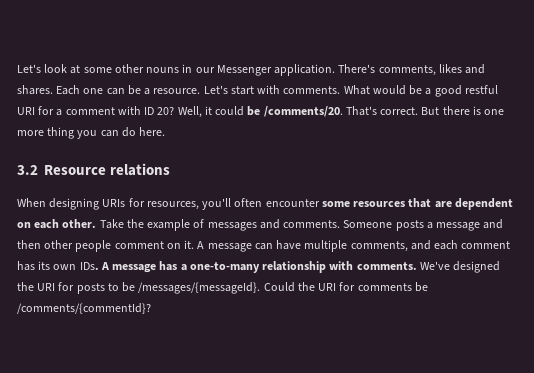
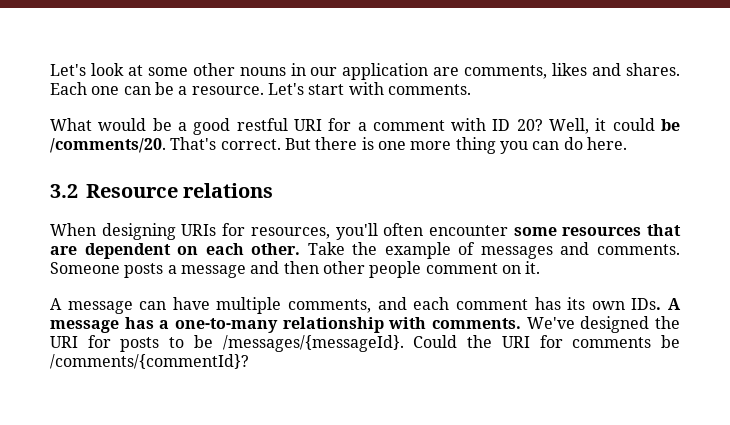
- Let's look at some other nouns in our Messenger application. There's comments, likes and shares.
+ Let's look at some other nouns in our application are comments, likes and shares.
- Let's start with comments. What would be a good restful URI for a comment with ID 20?
+ Let's start with comments.
+ What would be a good restful URI for a comment with ID 20?
- Someone posts a message and then other people comment on it. A message can have multiple comments, and each comment has its own IDs. A message has a one-to-many relationship with comments.
+ Someone posts a message and then other people comment on it.
+ A message can have multiple comments, and each comment has its own IDs. A message has a one-to-many relationship with comments.

